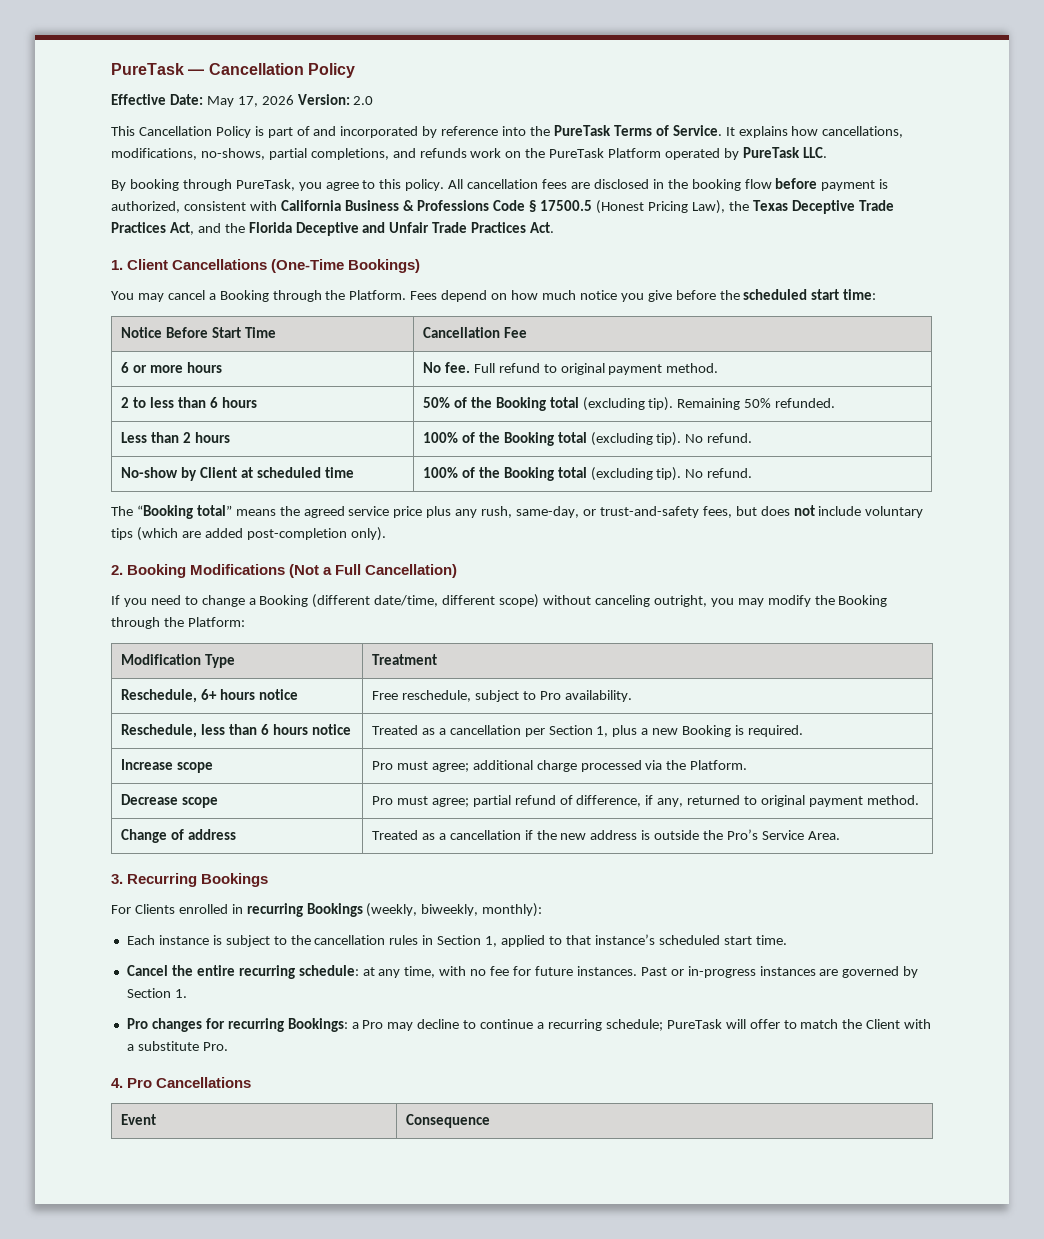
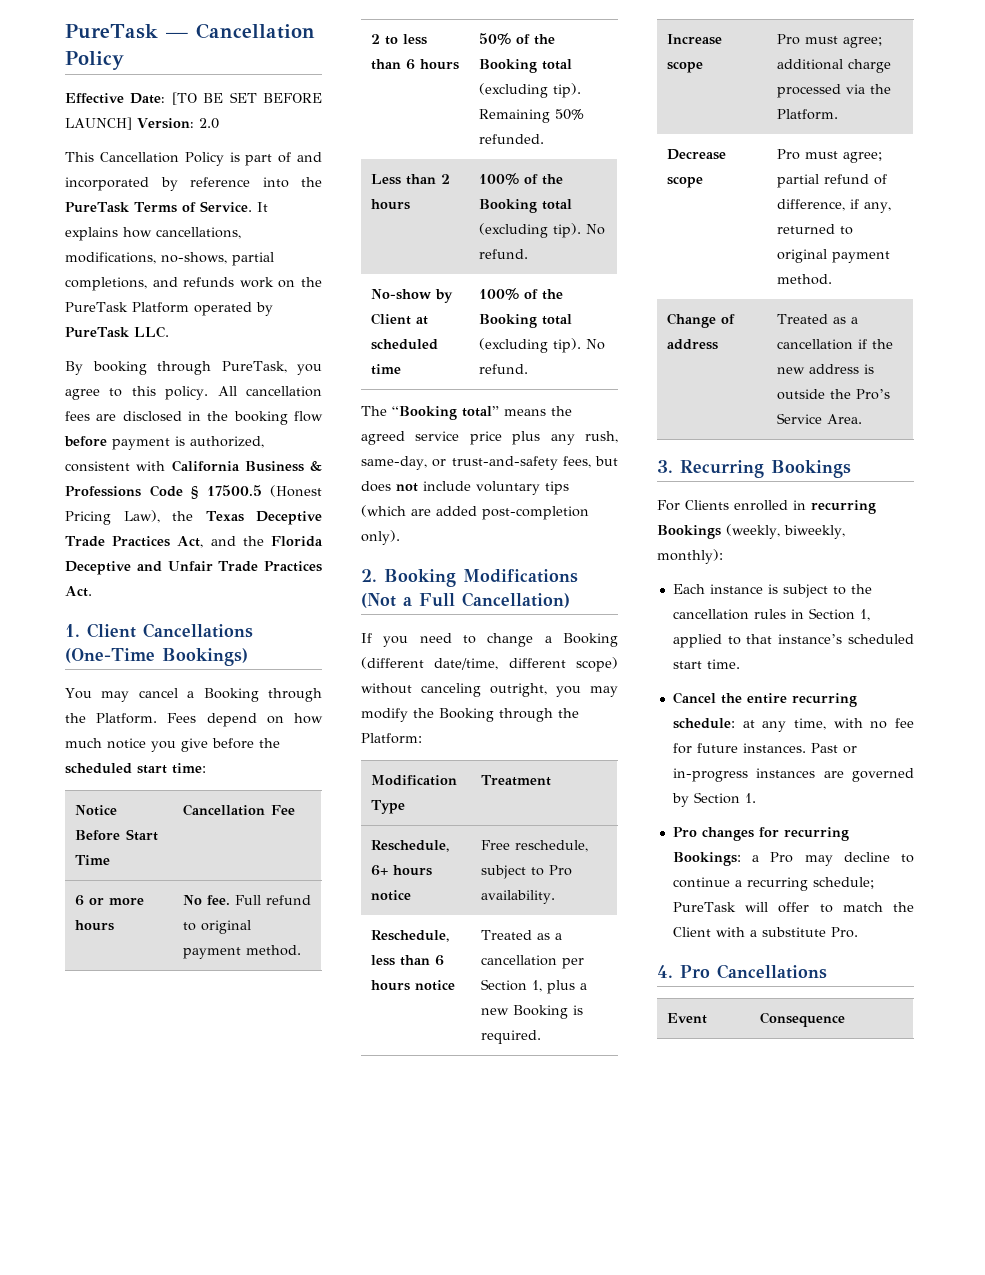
- Effective Date: May 17, 2026 Version: 2.0
+ Effective Date: [TO BE SET BEFORE LAUNCH] Version: 2.0

